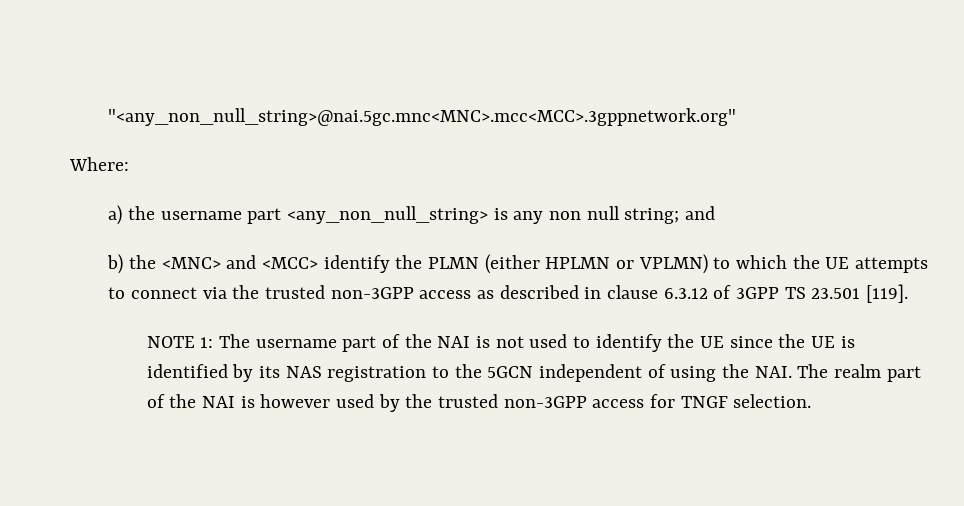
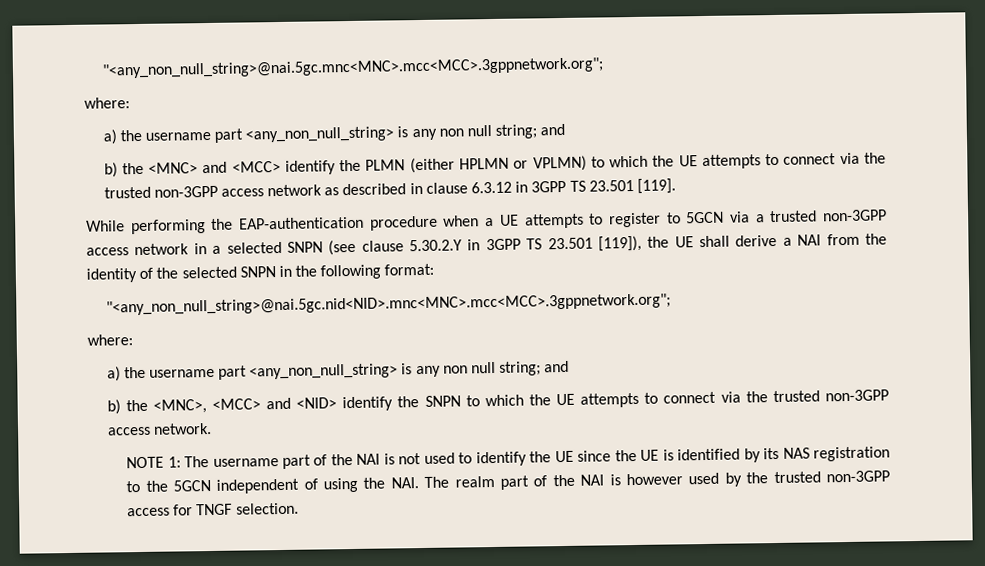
- "<any_non_null_string>@nai.5gc.mnc<MNC>.mcc<MCC>.3gppnetwork.org"
- Where:
+ "<any_non_null_string>@nai.5gc.mnc<MNC>.mcc<MCC>.3gppnetwork.org";
+ where:
- b) the <MNC> and <MCC> identify the PLMN (either HPLMN or VPLMN) to which the UE attempts to connect via the trusted non-3GPP access as described in clause 6.3.12 of 3GPP TS 23.501 [119].
+ b) the <MNC> and <MCC> identify the PLMN (either HPLMN or VPLMN) to which the UE attempts to connect via the trusted non-3GPP access network as described in clause 6.3.12 in 3GPP TS 23.501 [119].
+ While performing the EAP-authentication procedure when a UE attempts to register to 5GCN via a trusted non-3GPP access network in a selected SNPN (see clause 5.30.2.Y in 3GPP TS 23.501 [119]), the UE shall derive a NAI from the identity of the selected SNPN in the following format:
+ "<any_non_null_string>@nai.5gc.nid<NID>.mnc<MNC>.mcc<MCC>.3gppnetwork.org";
+ where:
+ a) the username part <any_non_null_string> is any non null string; and
+ b) the <MNC>, <MCC> and <NID> identify the SNPN to which the UE attempts to connect via the trusted non-3GPP access network.

